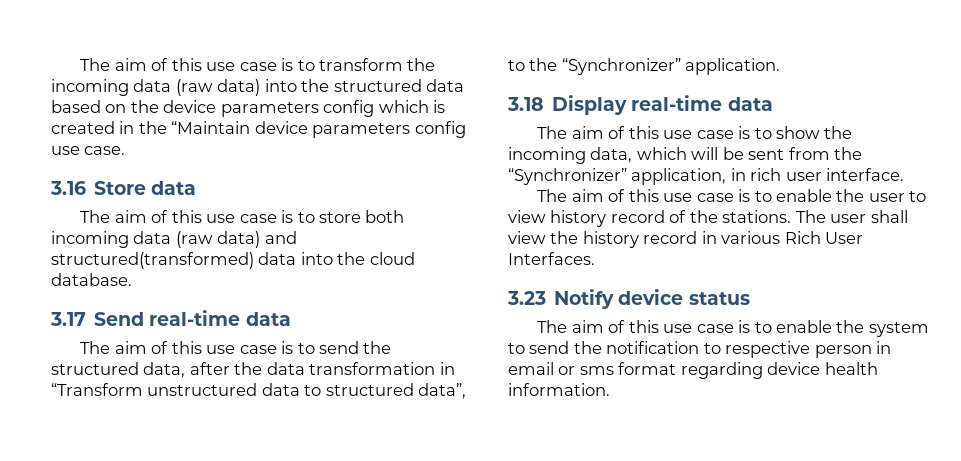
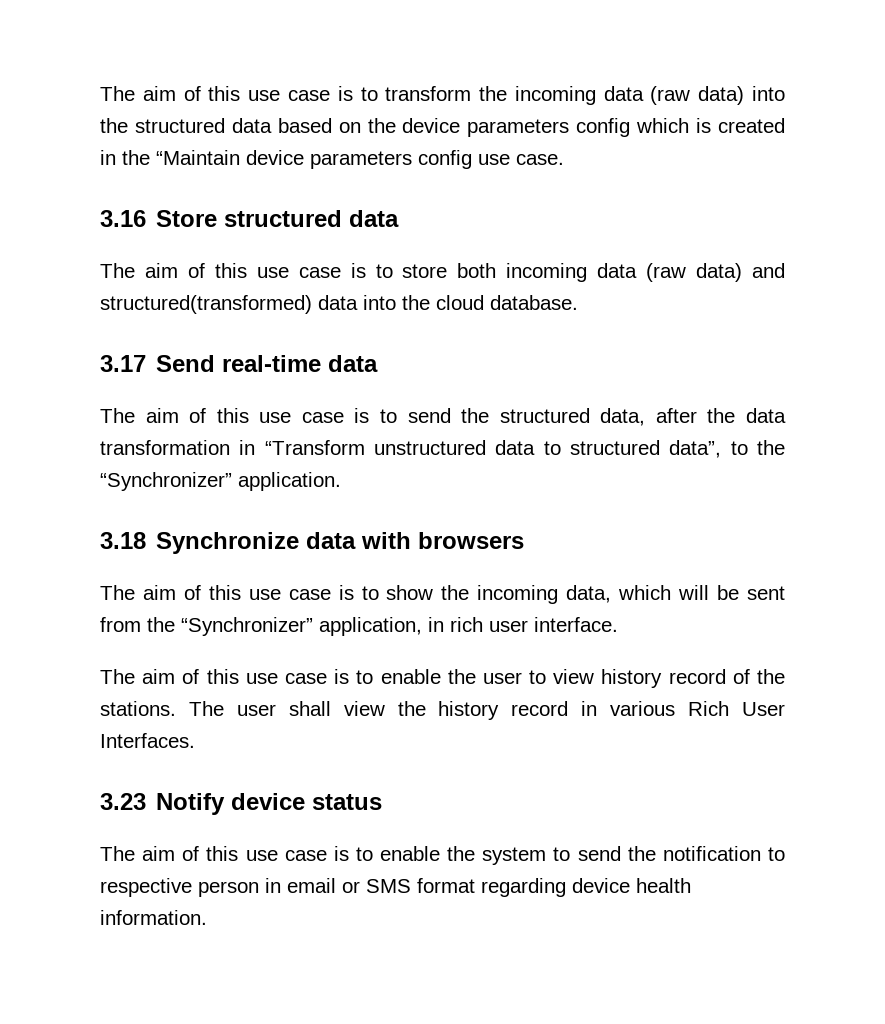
- 3.16 Store data
+ 3.16 Store structured data
- 3.18 Display real-time data
+ 3.18 Synchronize data with browsers
- The aim of this use case is to enable the system to send the notification to respective person in email or sms format regarding device health information.
+ The aim of this use case is to enable the system to send the notification to respective person in email or SMS format regarding device health information.

